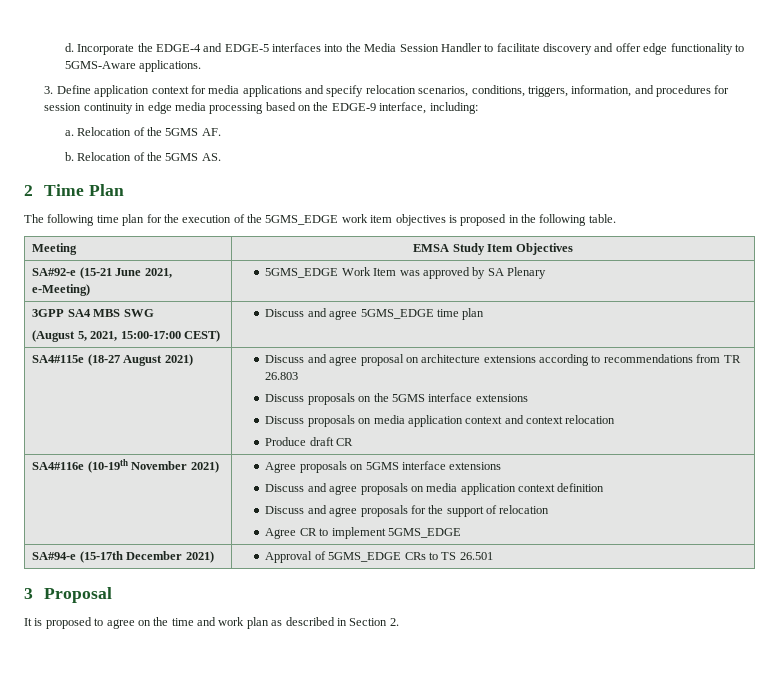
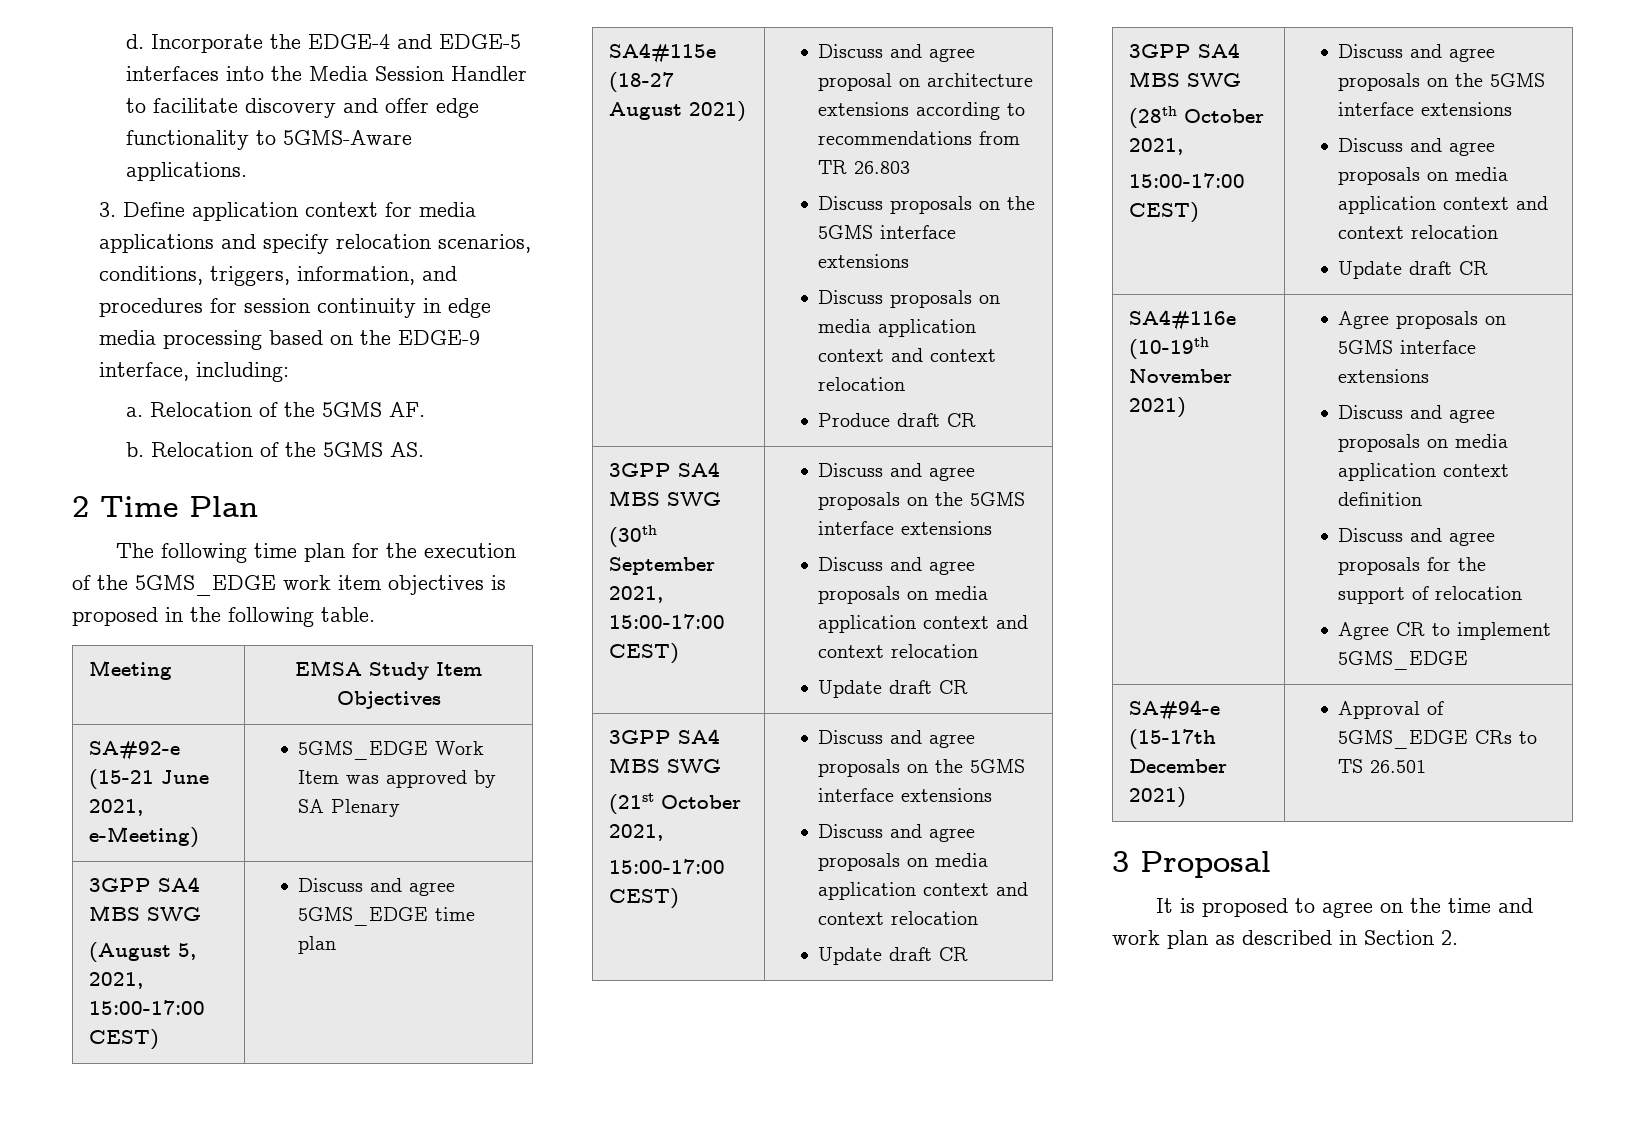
  SA4#115e (18-27 August 2021) | Discuss and agree proposal on architecture extensions according to recommendations from TR 26.803
  Discuss proposals on the 5GMS interface extensions
  Discuss proposals on media application context and context relocation
  Produce draft CR
+ 3GPP SA4 MBS SWG
+ (30th September 2021, 15:00-17:00 CEST) | Discuss and agree proposals on the 5GMS interface extensions
+ Discuss and agree proposals on media application context and context relocation
+ Update draft CR
+ 3GPP SA4 MBS SWG
+ (21st October 2021,
+ 15:00-17:00 CEST) | Discuss and agree proposals on the 5GMS interface extensions
+ Discuss and agree proposals on media application context and context relocation
+ Update draft CR
+ 3GPP SA4 MBS SWG
+ (28th October 2021,
+ 15:00-17:00 CEST) | Discuss and agree proposals on the 5GMS interface extensions
+ Discuss and agree proposals on media application context and context relocation
+ Update draft CR

